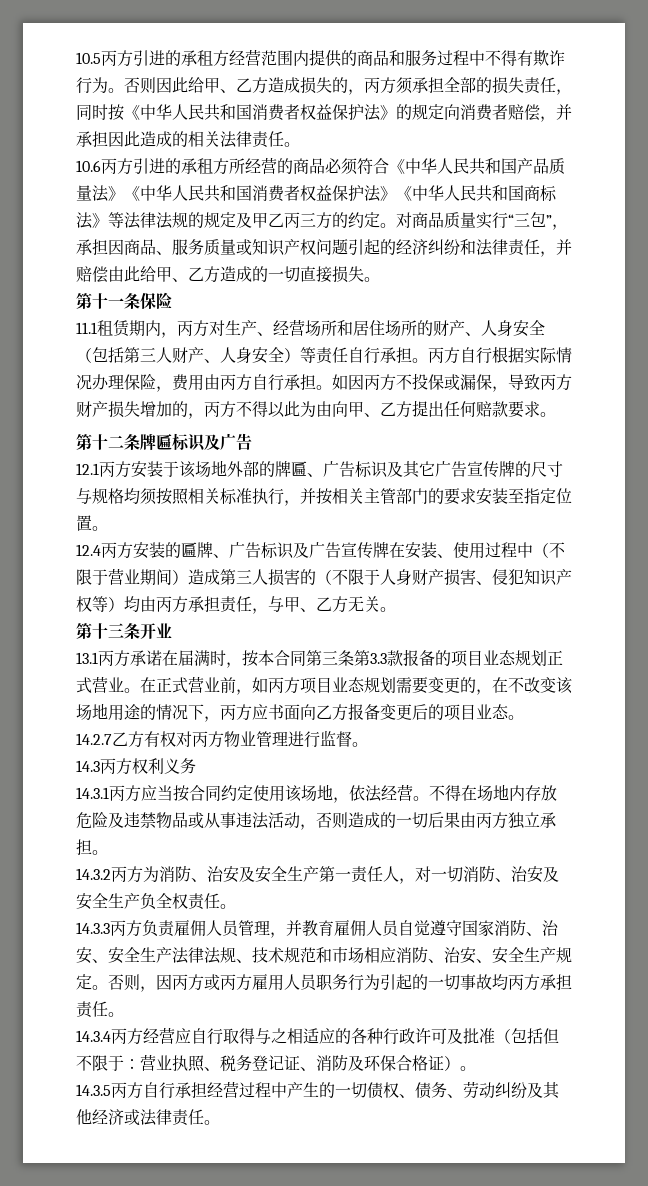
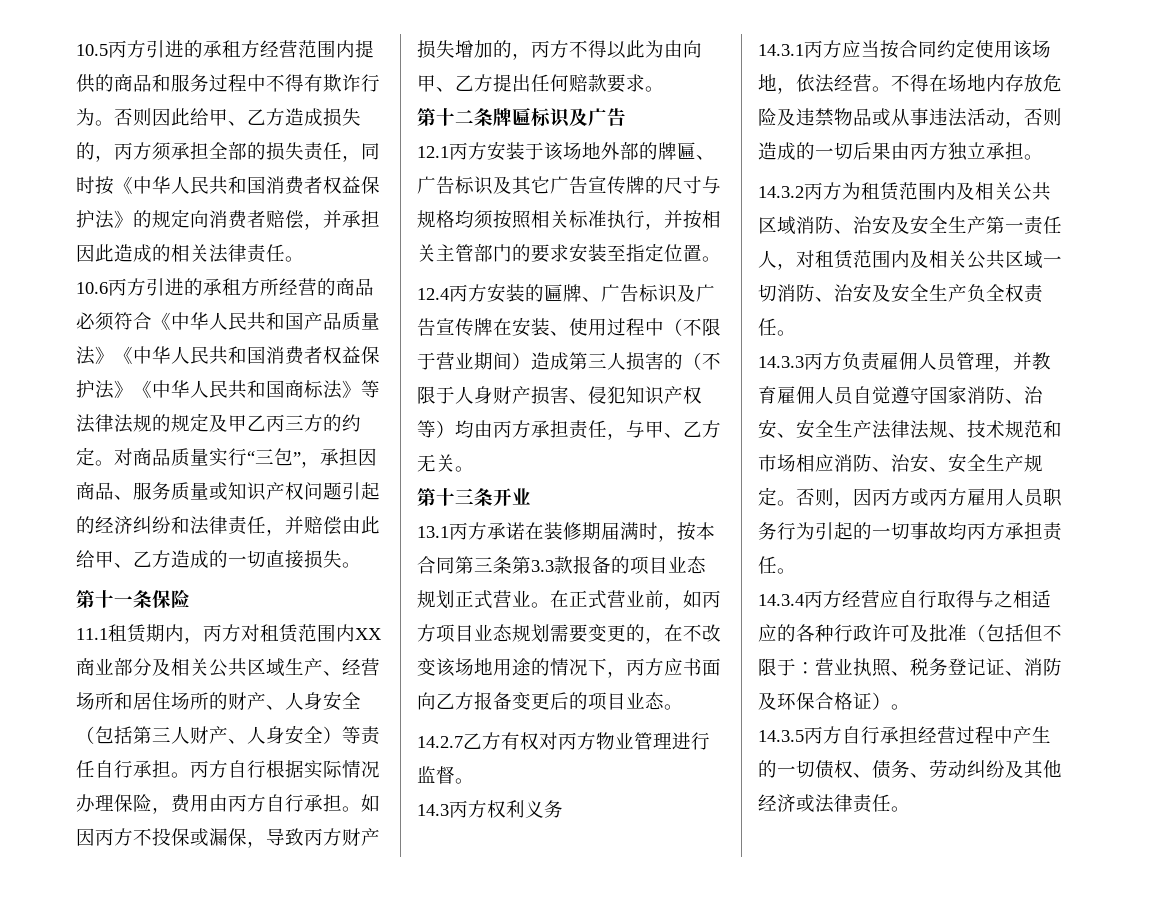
- 11.1租赁期内，丙方对生产、经营场所和居住场所的财产、人身安全（包括第三人财产、人身安全）等责任自行承担。
+ 11.1租赁期内，丙方对租赁范围内XX商业部分及相关公共区域生产、经营场所和居住场所的财产、人身安全（包括第三人财产、人身安全）等责任自行承担。
- 13.1丙方承诺在届满时，按本合同第三条第3.3款报备的项目业态规划正式营业。
+ 13.1丙方承诺在装修期届满时，按本合同第三条第3.3款报备的项目业态规划正式营业。
- 14.3.2丙方为消防、治安及安全生产第一责任人，对一切消防、治安及安全生产负全权责任。
+ 14.3.2丙方为租赁范围内及相关公共区域消防、治安及安全生产第一责任人，对租赁范围内及相关公共区域一切消防、治安及安全生产负全权责任。

